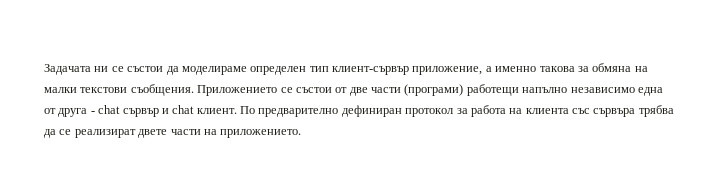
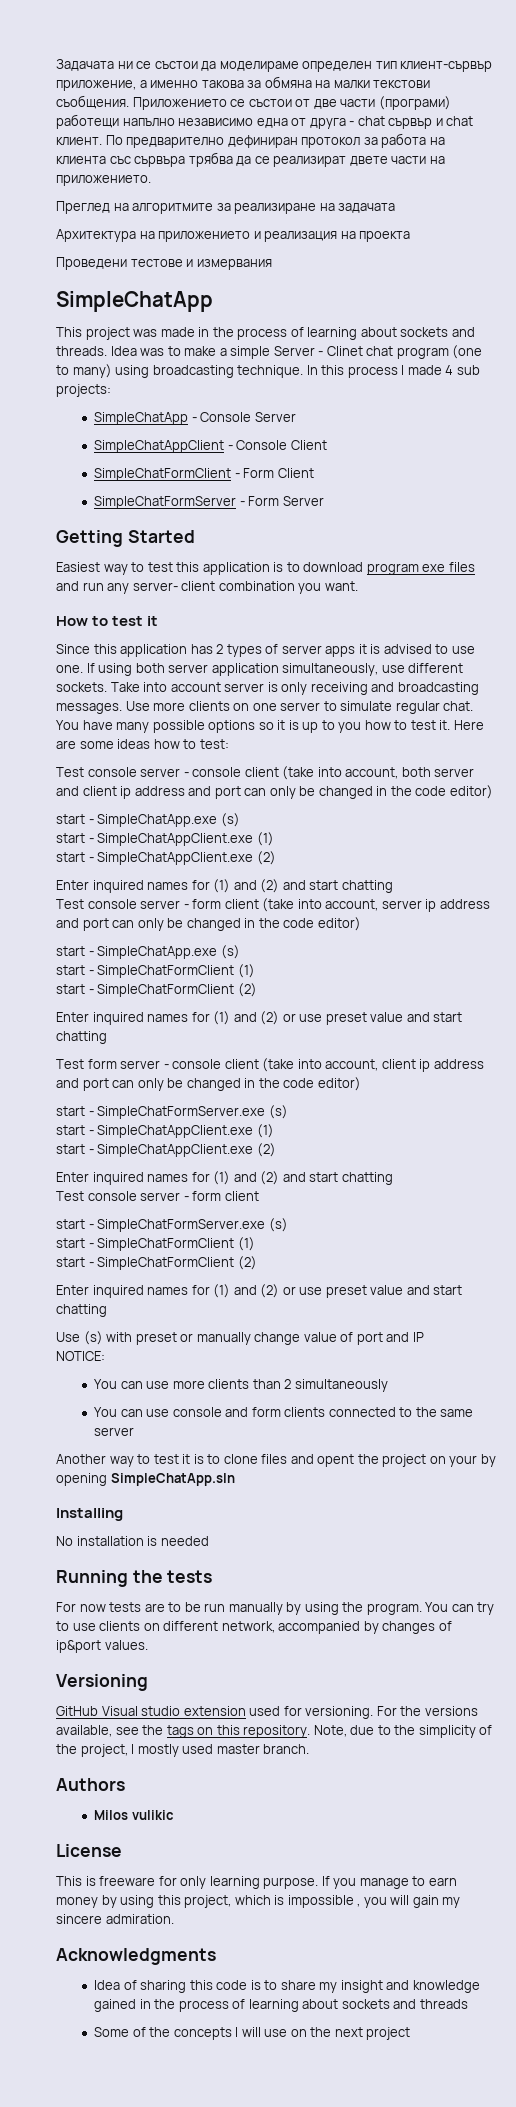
+ Преглед на алгоритмите за реализиране на задачата
+ Архитектура на приложението и реализация на проекта
+ Проведени тестове и измервания
+ SimpleChatApp
+ This project was made in the process of learning about sockets and threads. Idea was to make a simple Server - Clinet chat program (one to many) using broadcasting technique. In this process I made 4 sub projects:
+ SimpleChatApp - Console Server
+ SimpleChatAppClient - Console Client
+ SimpleChatFormClient - Form Client
+ SimpleChatFormServer - Form Server
+ Getting Started
+ Easiest way to test this application is to download program exe files and run any server- client combination you want.
+ How to test it
+ Since this application has 2 types of server apps it is advised to use one. If using both server application simultaneously, use different sockets. Take into account server is only receiving and broadcasting messages. Use more clients on one server to simulate regular chat. You have many possible options so it is up to you how to test it. Here are some ideas how to test:
+ Test console server - console client (take into account, both server and client ip address and port can only be changed in the code editor)
+ start - SimpleChatApp.exe (s)
+ start - SimpleChatAppClient.exe (1)
+ start - SimpleChatAppClient.exe (2)
+ Enter inquired names for (1) and (2) and start chatting
+ Test console server - form client (take into account, server ip address and port can only be changed in the code editor)
+ start - SimpleChatApp.exe (s)
+ start - SimpleChatFormClient (1)
+ start - SimpleChatFormClient (2)
+ Enter inquired names for (1) and (2) or use preset value and start chatting
+ Test form server - console client (take into account, client ip address and port can only be changed in the code editor)
+ start - SimpleChatFormServer.exe (s)
+ start - SimpleChatAppClient.exe (1)
+ start - SimpleChatAppClient.exe (2)
+ Enter inquired names for (1) and (2) and start chatting
+ Test console server - form client
+ start - SimpleChatFormServer.exe (s)
+ start - SimpleChatFormClient (1)
+ start - SimpleChatFormClient (2)
+ Enter inquired names for (1) and (2) or use preset value and start chatting
+ Use (s) with preset or manually change value of port and IP
+ NOTICE:
+ You can use more clients than 2 simultaneously
+ You can use console and form clients connected to the same server
+ Another way to test it is to clone files and opent the project on your by opening SimpleChatApp.sln
+ Installing
+ No installation is needed
+ Running the tests
+ For now tests are to be run manually by using the program. You can try to use clients on different network, accompanied by changes of ip&port values.
+ Versioning
+ GitHub Visual studio extension used for versioning. For the versions available, see the tags on this repository. Note, due to the simplicity of the project, I mostly used master branch.
+ Authors
+ Milos vulikic
+ License
+ This is freeware for only learning purpose. If you manage to earn money by using this project, which is impossible , you will gain my sincere admiration.
+ Acknowledgments
+ Idea of sharing this code is to share my insight and knowledge gained in the process of learning about sockets and threads
+ Some of the concepts I will use on the next project

